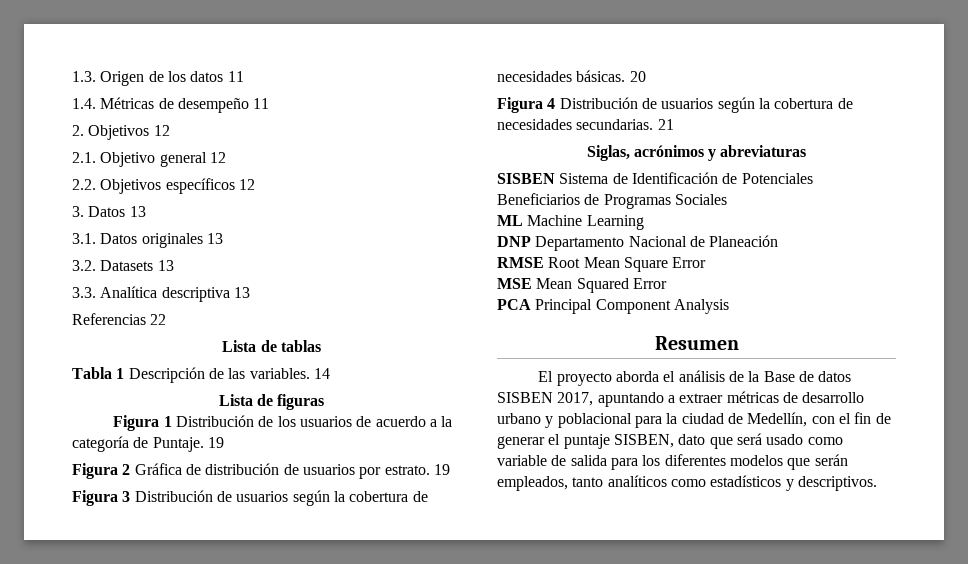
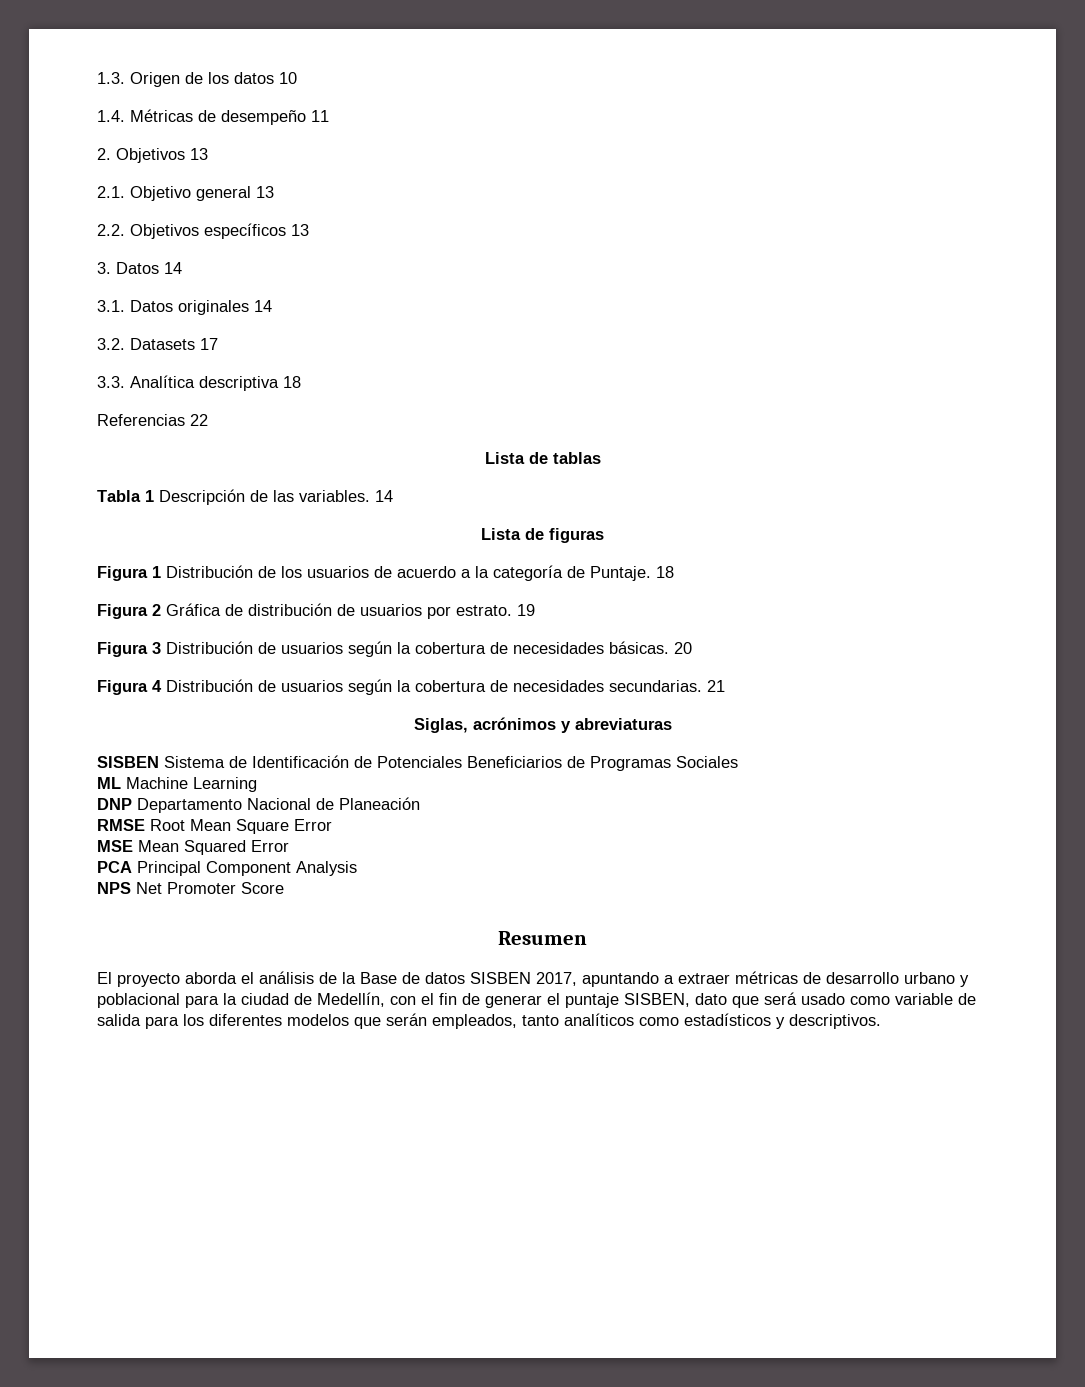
- 1.3. Origen de los datos 11
+ 1.3. Origen de los datos 10
- 2. Objetivos 12
+ 2. Objetivos 13
- 2.1. Objetivo general 12
+ 2.1. Objetivo general 13
- 2.2. Objetivos específicos 12
+ 2.2. Objetivos específicos 13
- 3. Datos 13
+ 3. Datos 14
- 3.1. Datos originales 13
+ 3.1. Datos originales 14
- 3.2. Datasets 13
+ 3.2. Datasets 17
- 3.3. Analítica descriptiva 13
+ 3.3. Analítica descriptiva 18
- Figura 1 Distribución de los usuarios de acuerdo a la categoría de Puntaje. 19
+ Figura 1 Distribución de los usuarios de acuerdo a la categoría de Puntaje. 18
+ NPS Net Promoter Score

